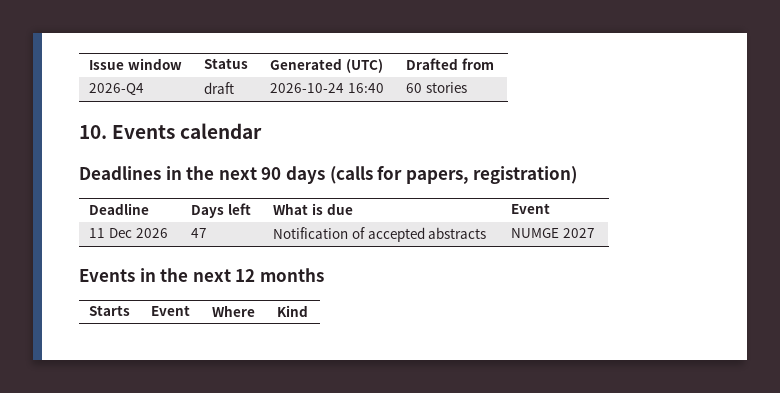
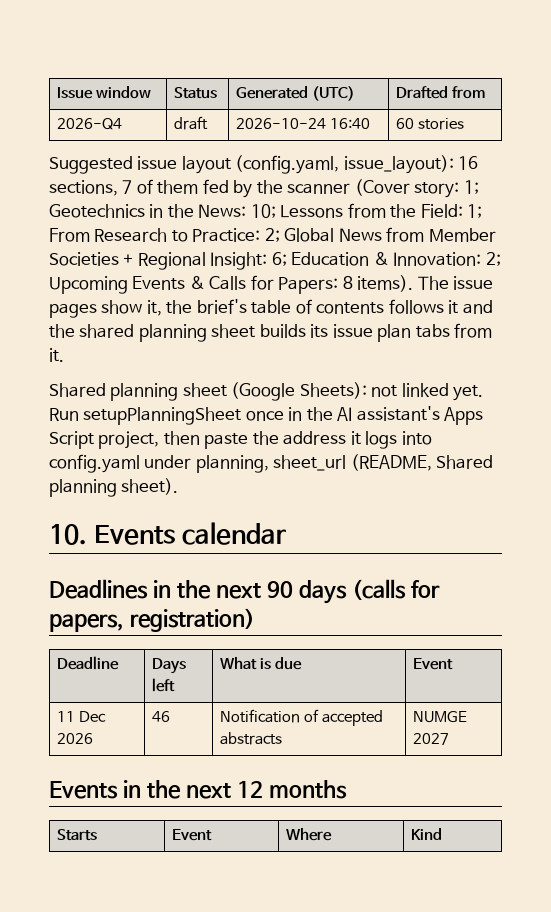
+ Suggested issue layout (config.yaml, issue_layout): 16 sections, 7 of them fed by the scanner (Cover story: 1; Geotechnics in the News: 10; Lessons from the Field: 1; From Research to Practice: 2; Global News from Member Societies + Regional Insight: 6; Education & Innovation: 2; Upcoming Events & Calls for Papers: 8 items). The issue pages show it, the brief's table of contents follows it and the shared planning sheet builds its issue plan tabs from it.
+ Shared planning sheet (Google Sheets): not linked yet. Run setupPlanningSheet once in the AI assistant's Apps Script project, then paste the address it logs into config.yaml under planning, sheet_url (README, Shared planning sheet).
- 11 Dec 2026 | 47 | Notification of accepted abstracts | NUMGE 2027
+ 11 Dec 2026 | 46 | Notification of accepted abstracts | NUMGE 2027

